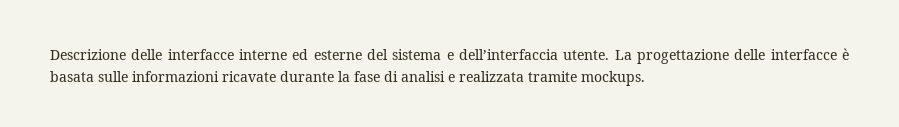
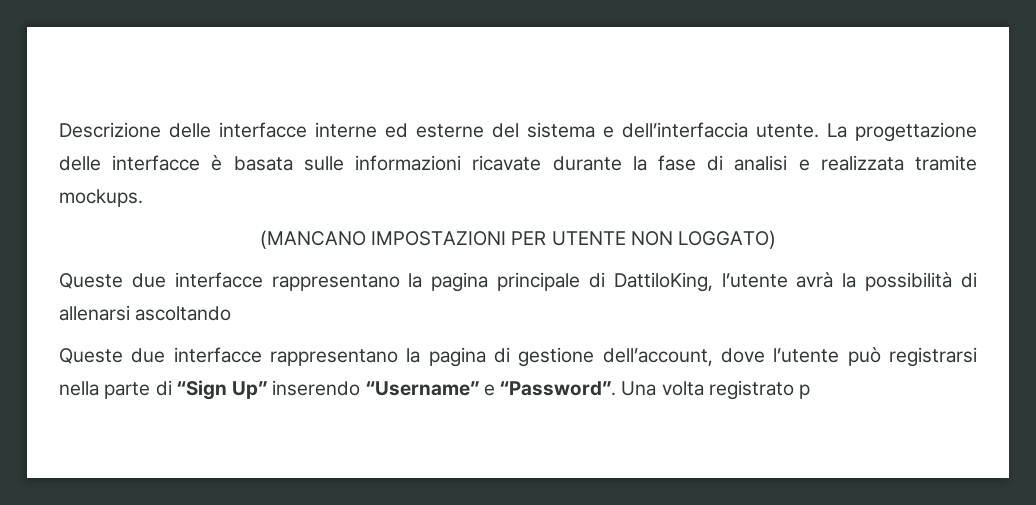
+ (MANCANO IMPOSTAZIONI PER UTENTE NON LOGGATO)
+ Queste due interfacce rappresentano la pagina principale di DattiloKing, l’utente avrà la possibilità di allenarsi ascoltando
+ Queste due interfacce rappresentano la pagina di gestione dell’account, dove l’utente può registrarsi nella parte di “Sign Up” inserendo “Username” e “Password”. Una volta registrato p

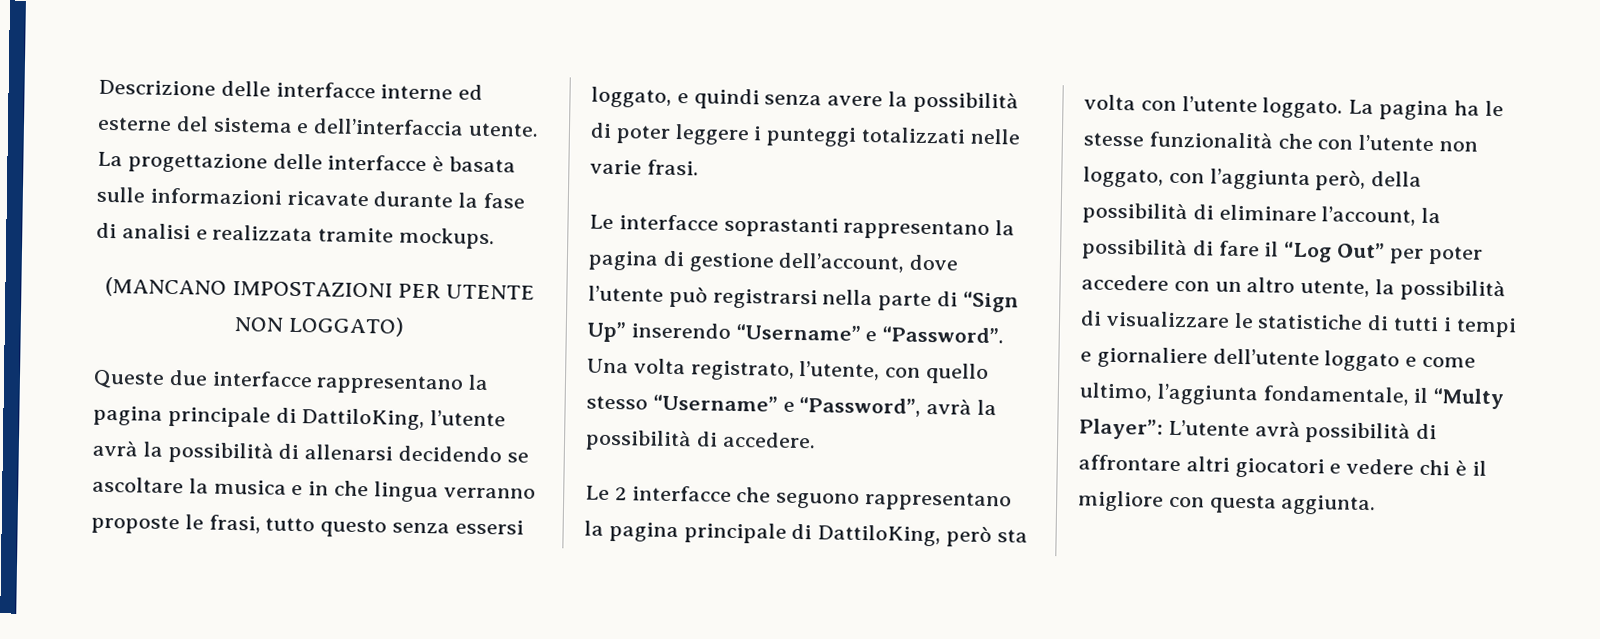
- Queste due interfacce rappresentano la pagina principale di DattiloKing, l’utente avrà la possibilità di allenarsi ascoltando
- Queste due interfacce rappresentano la pagina di gestione dell’account, dove l’utente può registrarsi nella parte di “Sign Up” inserendo “Username” e “Password”.
+ Queste due interfacce rappresentano la pagina principale di DattiloKing, l’utente avrà la possibilità di allenarsi decidendo se ascoltare la musica e in che lingua verranno proposte le frasi, tutto questo senza essersi loggato, e quindi senza avere la possibilità di poter leggere i punteggi totalizzati nelle varie frasi.
+ Le interfacce soprastanti rappresentano la pagina di gestione dell’account, dove l’utente può registrarsi nella parte di “Sign Up” inserendo “Username” e “Password”.
- Una volta registrato p
+ Una volta registrato, l’utente, con quello stesso “Username” e “Password”, avrà la possibilità di accedere.
+ Le 2 interfacce che seguono rappresentano la pagina principale di DattiloKing, però sta volta con l’utente loggato. La pagina ha le stesse funzionalità che con l’utente non loggato, con l’aggiunta però, della possibilità di eliminare l’account, la possibilità di fare il “Log Out” per poter accedere con un altro utente, la possibilità di visualizzare le statistiche di tutti i tempi e giornaliere dell’utente loggato e come ultimo, l’aggiunta fondamentale, il “Multy Player”: L’utente avrà possibilità di affrontare altri giocatori e vedere chi è il migliore con questa aggiunta.

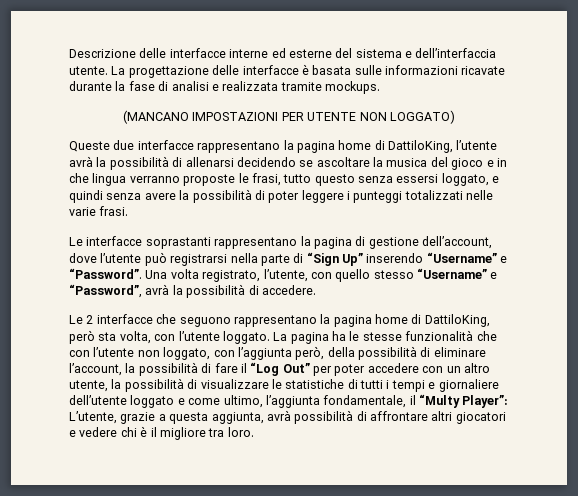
- Queste due interfacce rappresentano la pagina principale di DattiloKing, l’utente avrà la possibilità di allenarsi decidendo se ascoltare la musica e in che lingua verranno proposte le frasi, tutto questo senza essersi loggato, e quindi senza avere la possibilità di poter leggere i punteggi totalizzati nelle varie frasi.
+ Queste due interfacce rappresentano la pagina home di DattiloKing, l’utente avrà la possibilità di allenarsi decidendo se ascoltare la musica del gioco e in che lingua verranno proposte le frasi, tutto questo senza essersi loggato, e quindi senza avere la possibilità di poter leggere i punteggi totalizzati nelle varie frasi.
- Le 2 interfacce che seguono rappresentano la pagina principale di DattiloKing, però sta volta con l’utente loggato.
+ Le 2 interfacce che seguono rappresentano la pagina home di DattiloKing, però sta volta, con l’utente loggato.
- L’utente avrà possibilità di affrontare altri giocatori e vedere chi è il migliore con questa aggiunta.
+ L’utente, grazie a questa aggiunta, avrà possibilità di affrontare altri giocatori e vedere chi è il migliore tra loro.

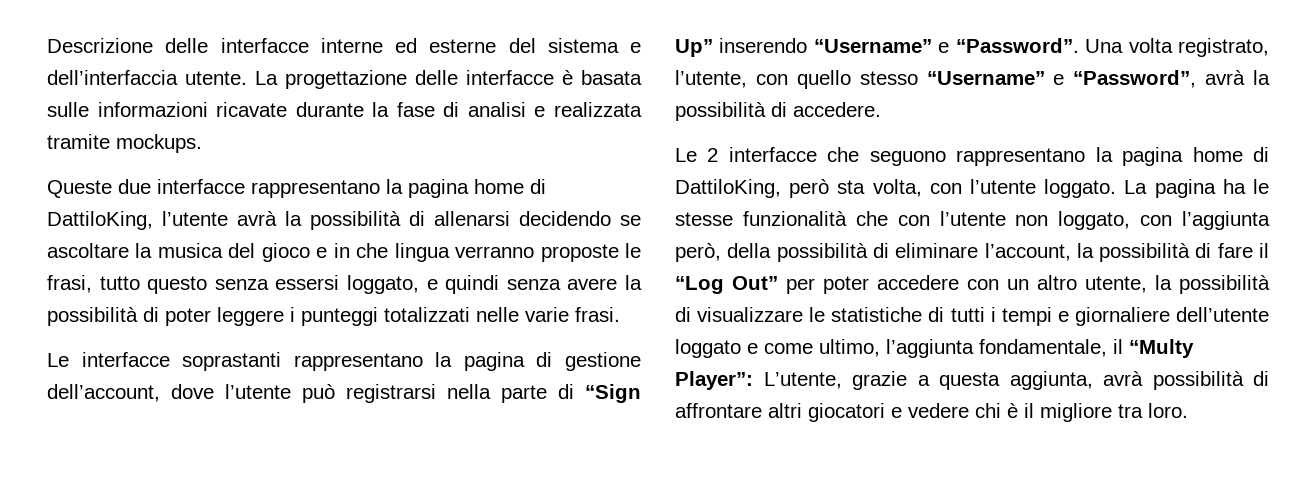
- (MANCANO IMPOSTAZIONI PER UTENTE NON LOGGATO)

